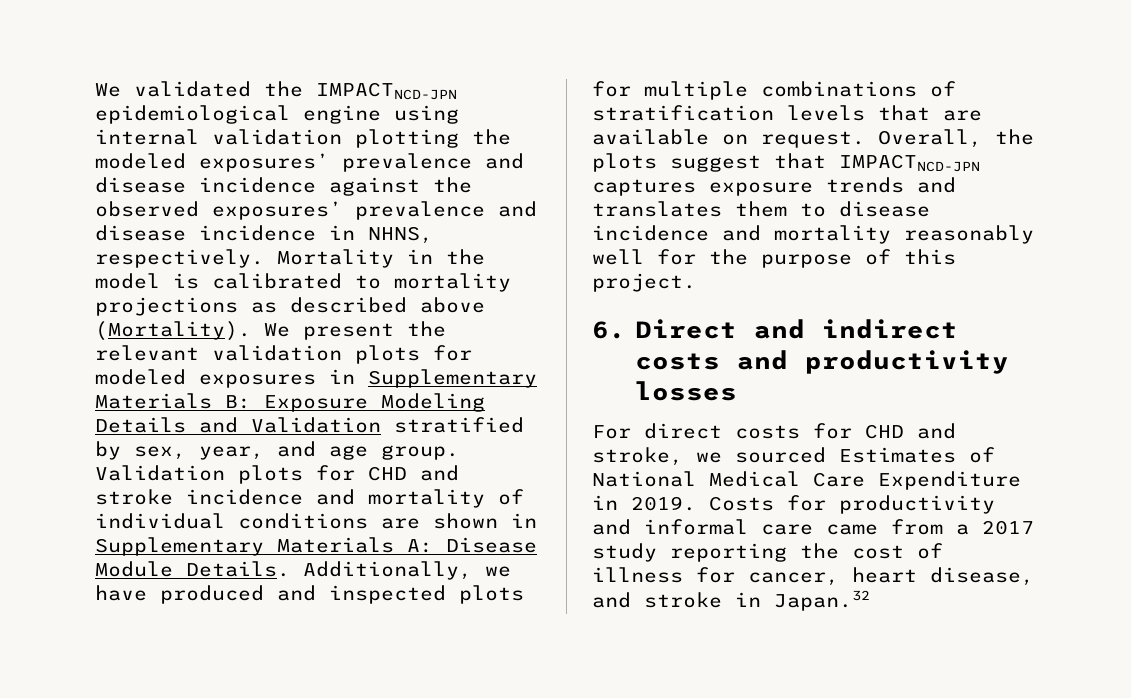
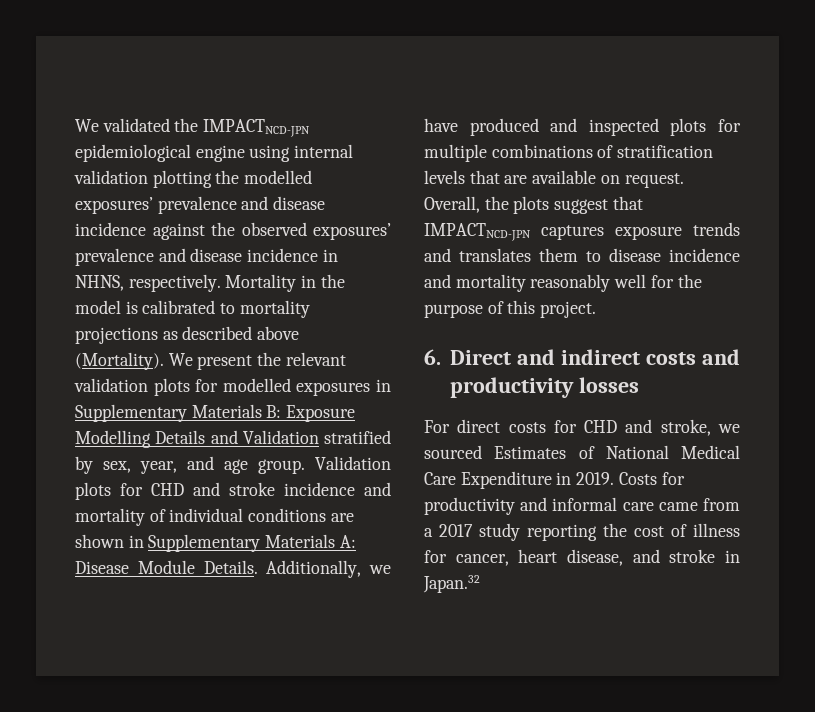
- We validated the IMPACTNCD-JPN epidemiological engine using internal validation plotting the modeled exposures’ prevalence and disease incidence against the observed exposures’ prevalence and disease incidence in NHNS, respectively.
+ We validated the IMPACTNCD-JPN epidemiological engine using internal validation plotting the modelled exposures’ prevalence and disease incidence against the observed exposures’ prevalence and disease incidence in NHNS, respectively.
- We present the relevant validation plots for modeled exposures in Supplementary Materials B: Exposure Modeling Details and Validation stratified by sex, year, and age group.
+ We present the relevant validation plots for modelled exposures in Supplementary Materials B: Exposure Modelling Details and Validation stratified by sex, year, and age group.

